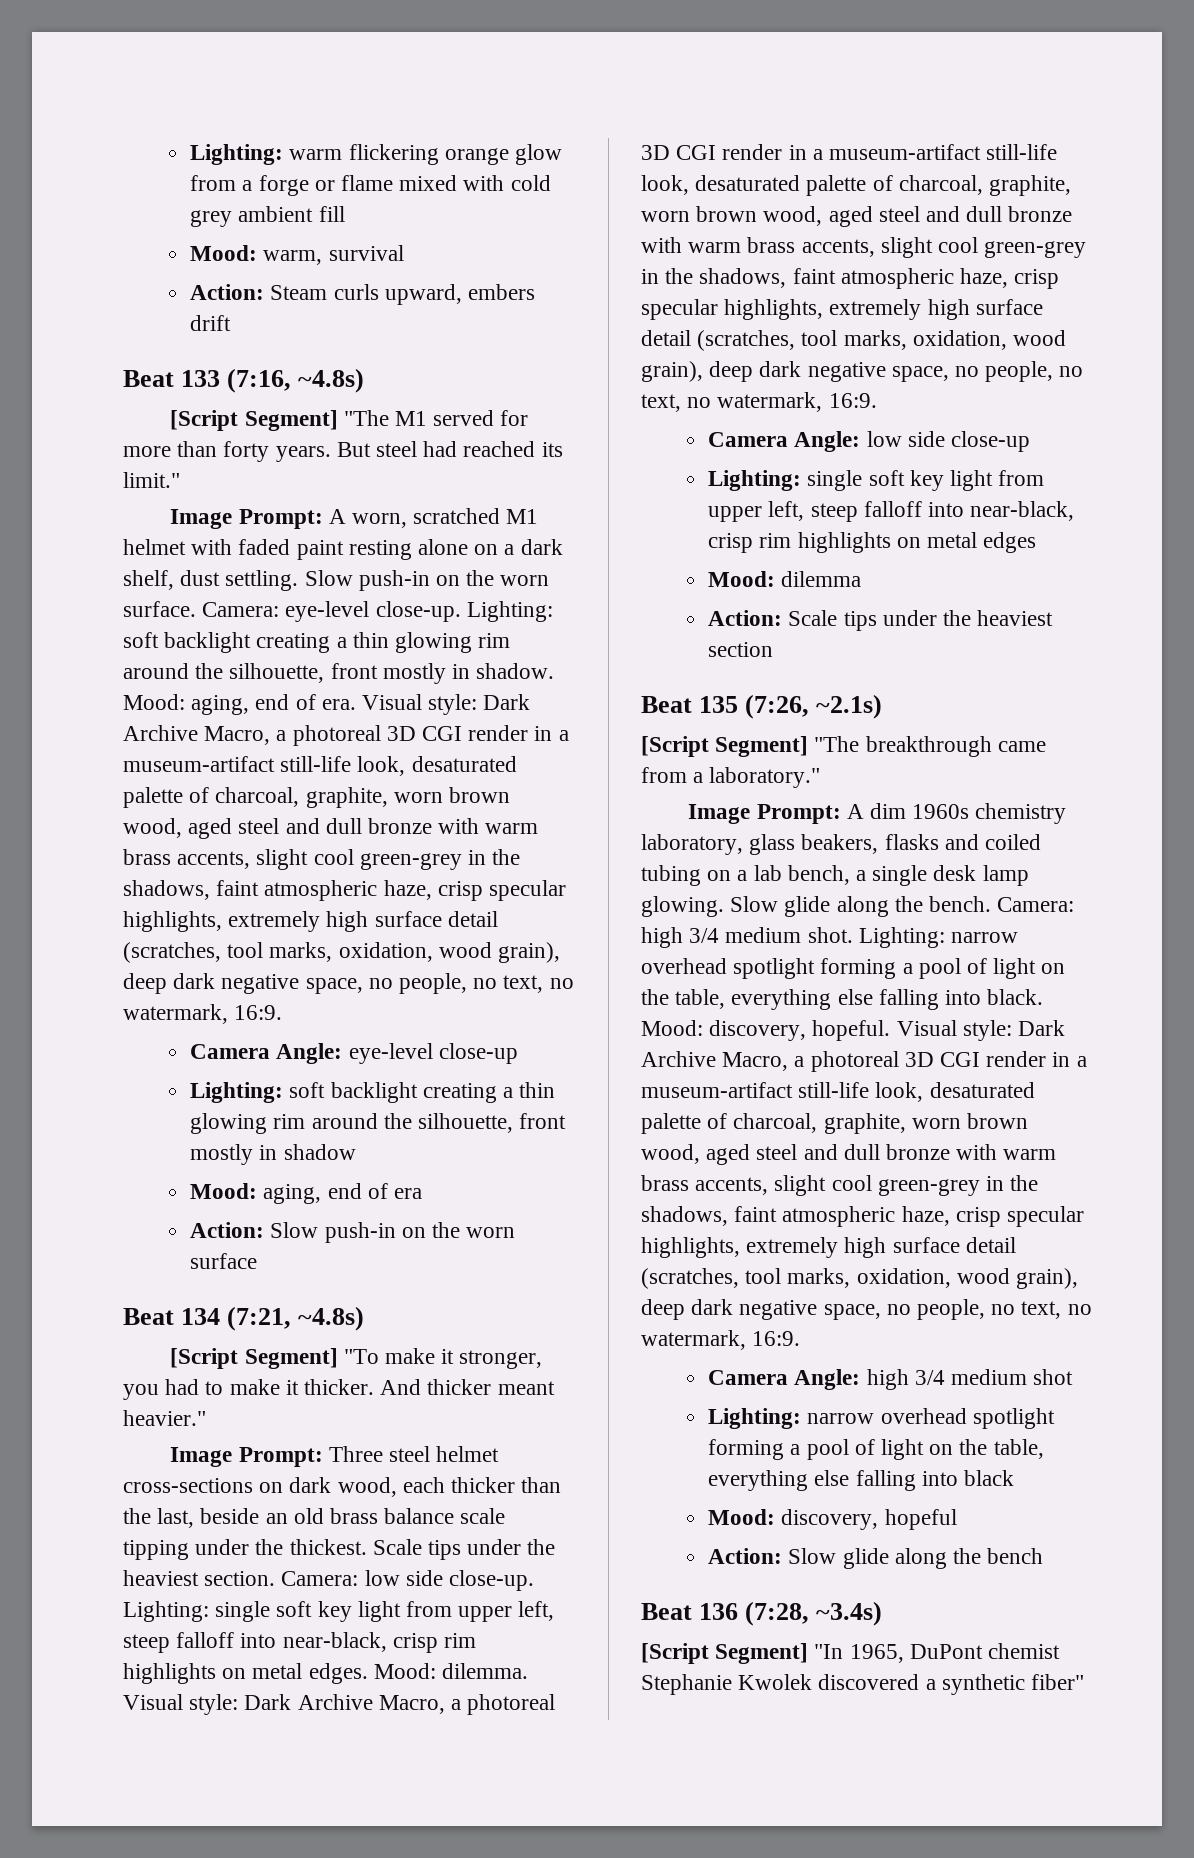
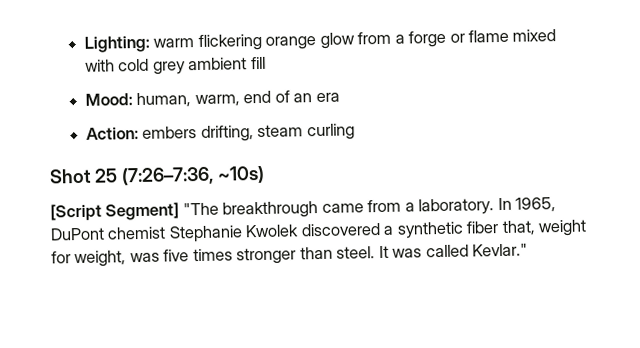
- Mood: warm, survival
- Action: Steam curls upward, embers drift
- Beat 133 (7:16, ~4.8s)
- [Script Segment] "The M1 served for more than forty years. But steel had reached its limit."
- Image Prompt: A worn, scratched M1 helmet with faded paint resting alone on a dark shelf, dust settling. Slow push-in on the worn surface. Camera: eye-level close-up. Lighting: soft backlight creating a thin glowing rim around the silhouette, front mostly in shadow. Mood: aging, end of era. Visual style: Dark Archive Macro, a photoreal 3D CGI render in a museum-artifact still-life look, desaturated palette of charcoal, graphite, worn brown wood, aged steel and dull bronze with warm brass accents, slight cool green-grey in the shadows, faint atmospheric haze, crisp specular highlights, extremely high surface detail (scratches, tool marks, oxidation, wood grain), deep dark negative space, no people, no text, no watermark, 16:9.
- Camera Angle: eye-level close-up
- Lighting: soft backlight creating a thin glowing rim around the silhouette, front mostly in shadow
- Mood: aging, end of era
- Action: Slow push-in on the worn surface
- Beat 134 (7:21, ~4.8s)
- [Script Segment] "To make it stronger, you had to make it thicker. And thicker meant heavier."
- Image Prompt: Three steel helmet cross-sections on dark wood, each thicker than the last, beside an old brass balance scale tipping under the thickest. Scale tips under the heaviest section. Camera: low side close-up. Lighting: single soft key light from upper left, steep falloff into near-black, crisp rim highlights on metal edges. Mood: dilemma. Visual style: Dark Archive Macro, a photoreal 3D CGI render in a museum-artifact still-life look, desaturated palette of charcoal, graphite, worn brown wood, aged steel and dull bronze with warm brass accents, slight cool green-grey in the shadows, faint atmospheric haze, crisp specular highlights, extremely high surface detail (scratches, tool marks, oxidation, wood grain), deep dark negative space, no people, no text, no watermark, 16:9.
- Camera Angle: low side close-up
- Lighting: single soft key light from upper left, steep falloff into near-black, crisp rim highlights on metal edges
- Mood: dilemma
- Action: Scale tips under the heaviest section
- Beat 135 (7:26, ~2.1s)
+ Mood: human, warm, end of an era
+ Action: embers drifting, steam curling
+ Shot 25 (7:26–7:36, ~10s)
- [Script Segment] "The breakthrough came from a laboratory."
- Image Prompt: A dim 1960s chemistry laboratory, glass beakers, flasks and coiled tubing on a lab bench, a single desk lamp glowing. Slow glide along the bench. Camera: high 3/4 medium shot. Lighting: narrow overhead spotlight forming a pool of light on the table, everything else falling into black. Mood: discovery, hopeful. Visual style: Dark Archive Macro, a photoreal 3D CGI render in a museum-artifact still-life look, desaturated palette of charcoal, graphite, worn brown wood, aged steel and dull bronze with warm brass accents, slight cool green-grey in the shadows, faint atmospheric haze, crisp specular highlights, extremely high surface detail (scratches, tool marks, oxidation, wood grain), deep dark negative space, no people, no text, no watermark, 16:9.
- Camera Angle: high 3/4 medium shot
- Lighting: narrow overhead spotlight forming a pool of light on the table, everything else falling into black
- Mood: discovery, hopeful
- Action: Slow glide along the bench
- Beat 136 (7:28, ~3.4s)
- [Script Segment] "In 1965, DuPont chemist Stephanie Kwolek discovered a synthetic fiber"
+ [Script Segment] "The breakthrough came from a laboratory. In 1965, DuPont chemist Stephanie Kwolek discovered a synthetic fiber that, weight for weight, was five times stronger than steel. It was called Kevlar."

